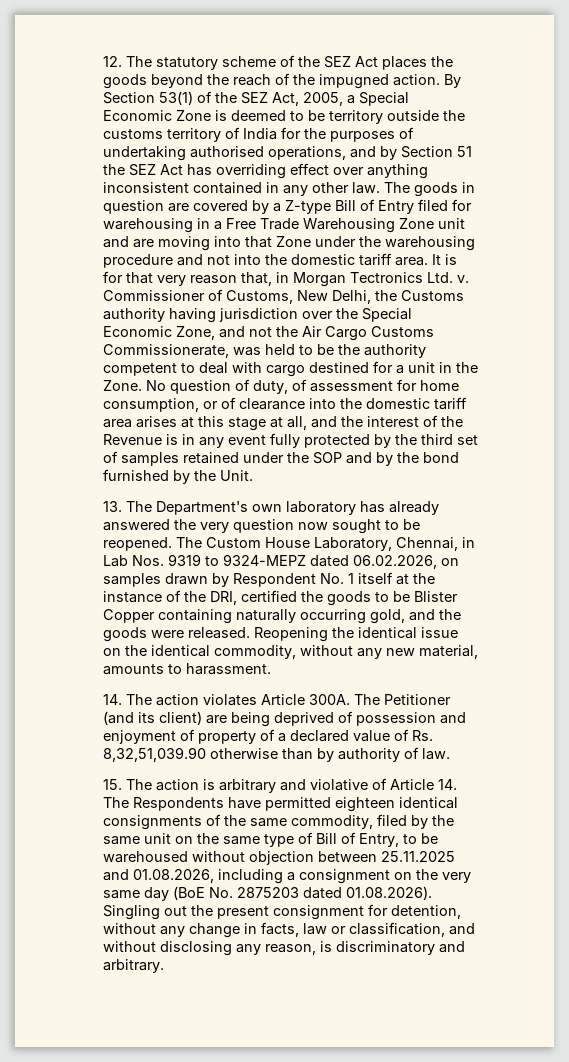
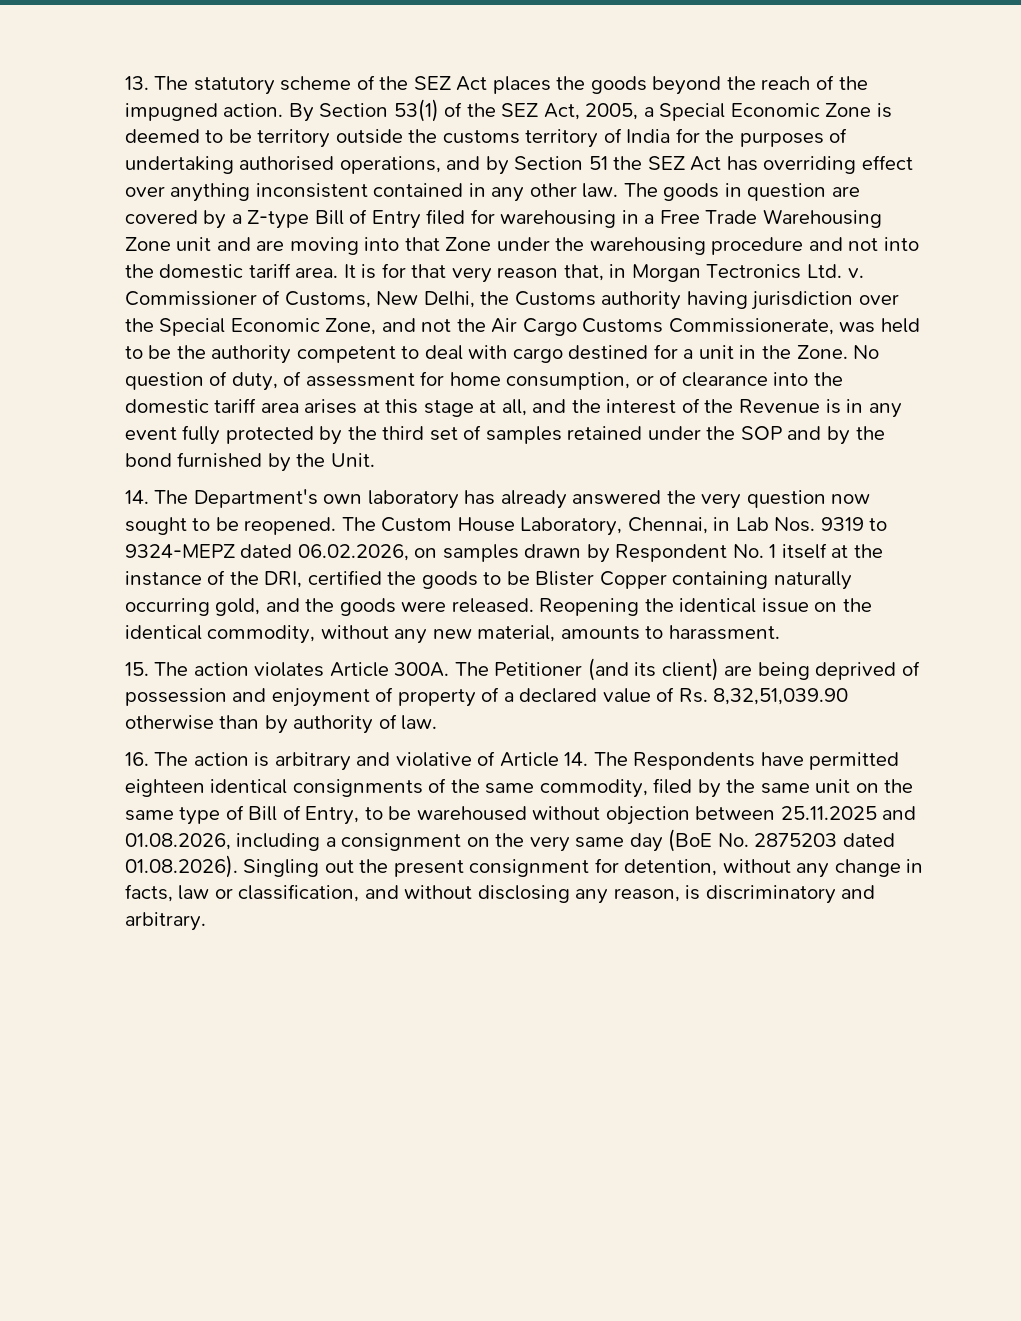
- 12. The statutory scheme of the SEZ Act places the goods beyond the reach of the impugned action.
+ 13. The statutory scheme of the SEZ Act places the goods beyond the reach of the impugned action.
- 13. The Department's own laboratory has already answered the very question now sought to be reopened.
+ 14. The Department's own laboratory has already answered the very question now sought to be reopened.
- 14. The action violates Article 300A.
+ 15. The action violates Article 300A.
- 15. The action is arbitrary and violative of Article 14. The Respondents have permitted eighteen identical consignments of the same commodity, filed by the same unit on the same type of Bill of Entry, to be warehoused without objection between 25.11.2025 and 01.08.2026, including a consignment on the very same day (BoE No. 2875203 dated 01.08.2026). Singling out the present consignment for detention, without any change in facts, law or classification, and without disclosing any reason, is discriminatory and arbitrary.
+ 16. The action is arbitrary and violative of Article 14. The Respondents have permitted eighteen identical consignments of the same commodity, filed by the same unit on the same type of Bill of Entry, to be warehoused without objection between 25.11.2025 and 01.08.2026, including a consignment on the very same day (BoE No. 2875203 dated 01.08.2026). Singling out the present consignment for detention, without any change in facts, law or classification, and without disclosing any reason, is discriminatory and arbitrary.

